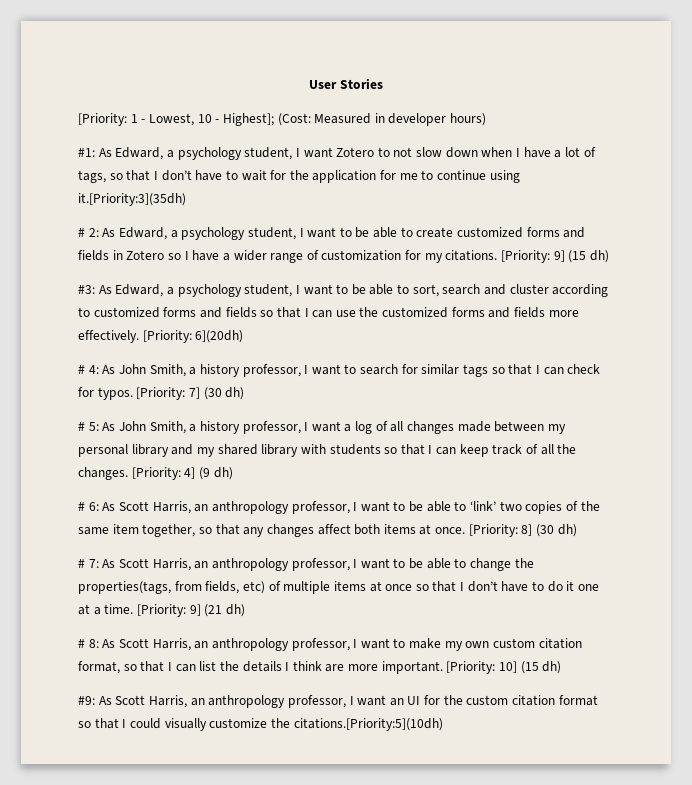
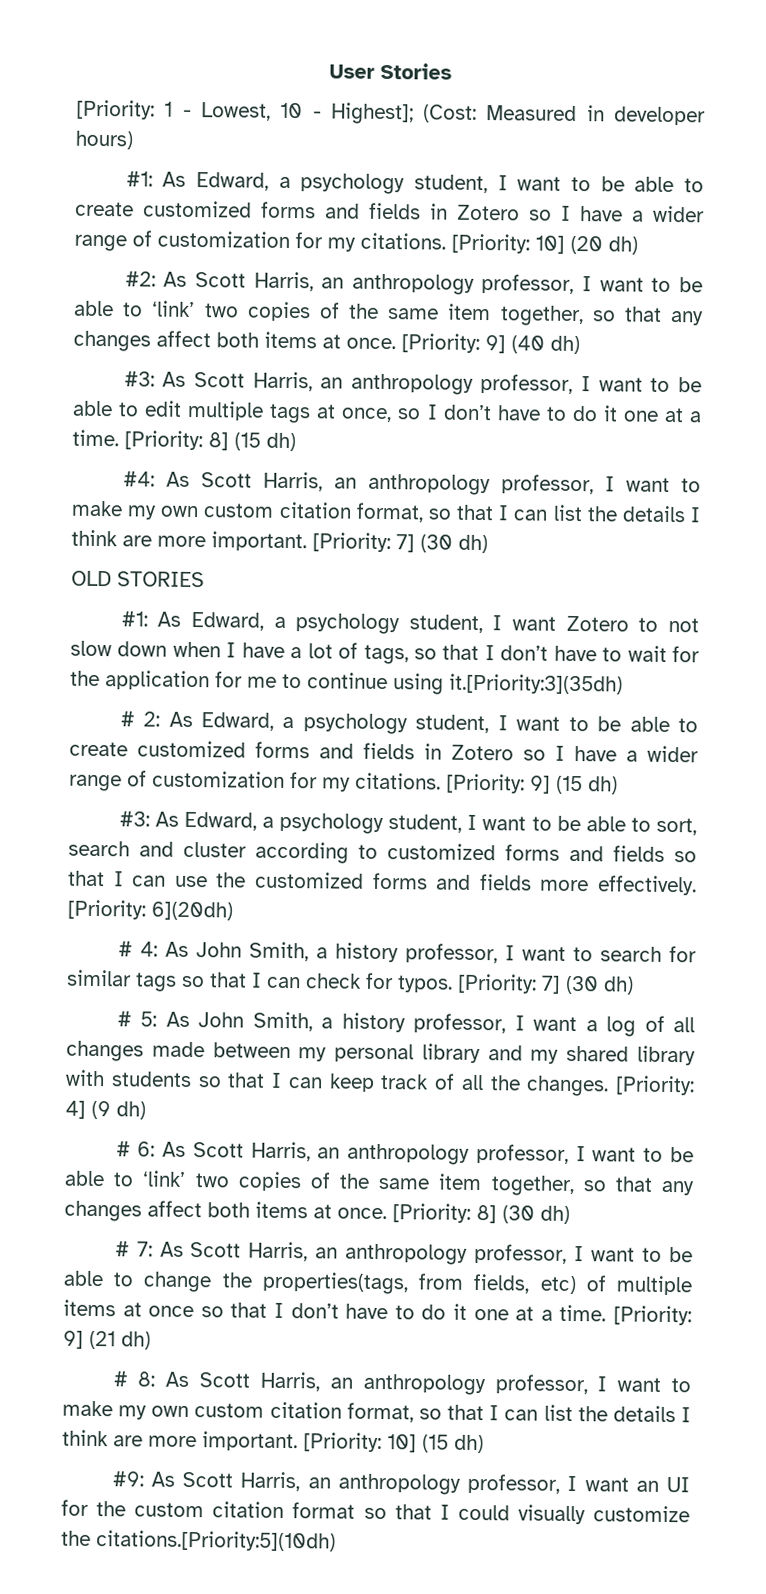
+ #1: As Edward, a psychology student, I want to be able to create customized forms and fields in Zotero so I have a wider range of customization for my citations. [Priority: 10] (20 dh)
+ #2: As Scott Harris, an anthropology professor, I want to be able to ‘link’ two copies of the same item together, so that any changes affect both items at once. [Priority: 9] (40 dh)
+ #3: As Scott Harris, an anthropology professor, I want to be able to edit multiple tags at once, so I don’t have to do it one at a time. [Priority: 8] (15 dh)
+ #4: As Scott Harris, an anthropology professor, I want to make my own custom citation format, so that I can list the details I think are more important. [Priority: 7] (30 dh)
+ OLD STORIES

